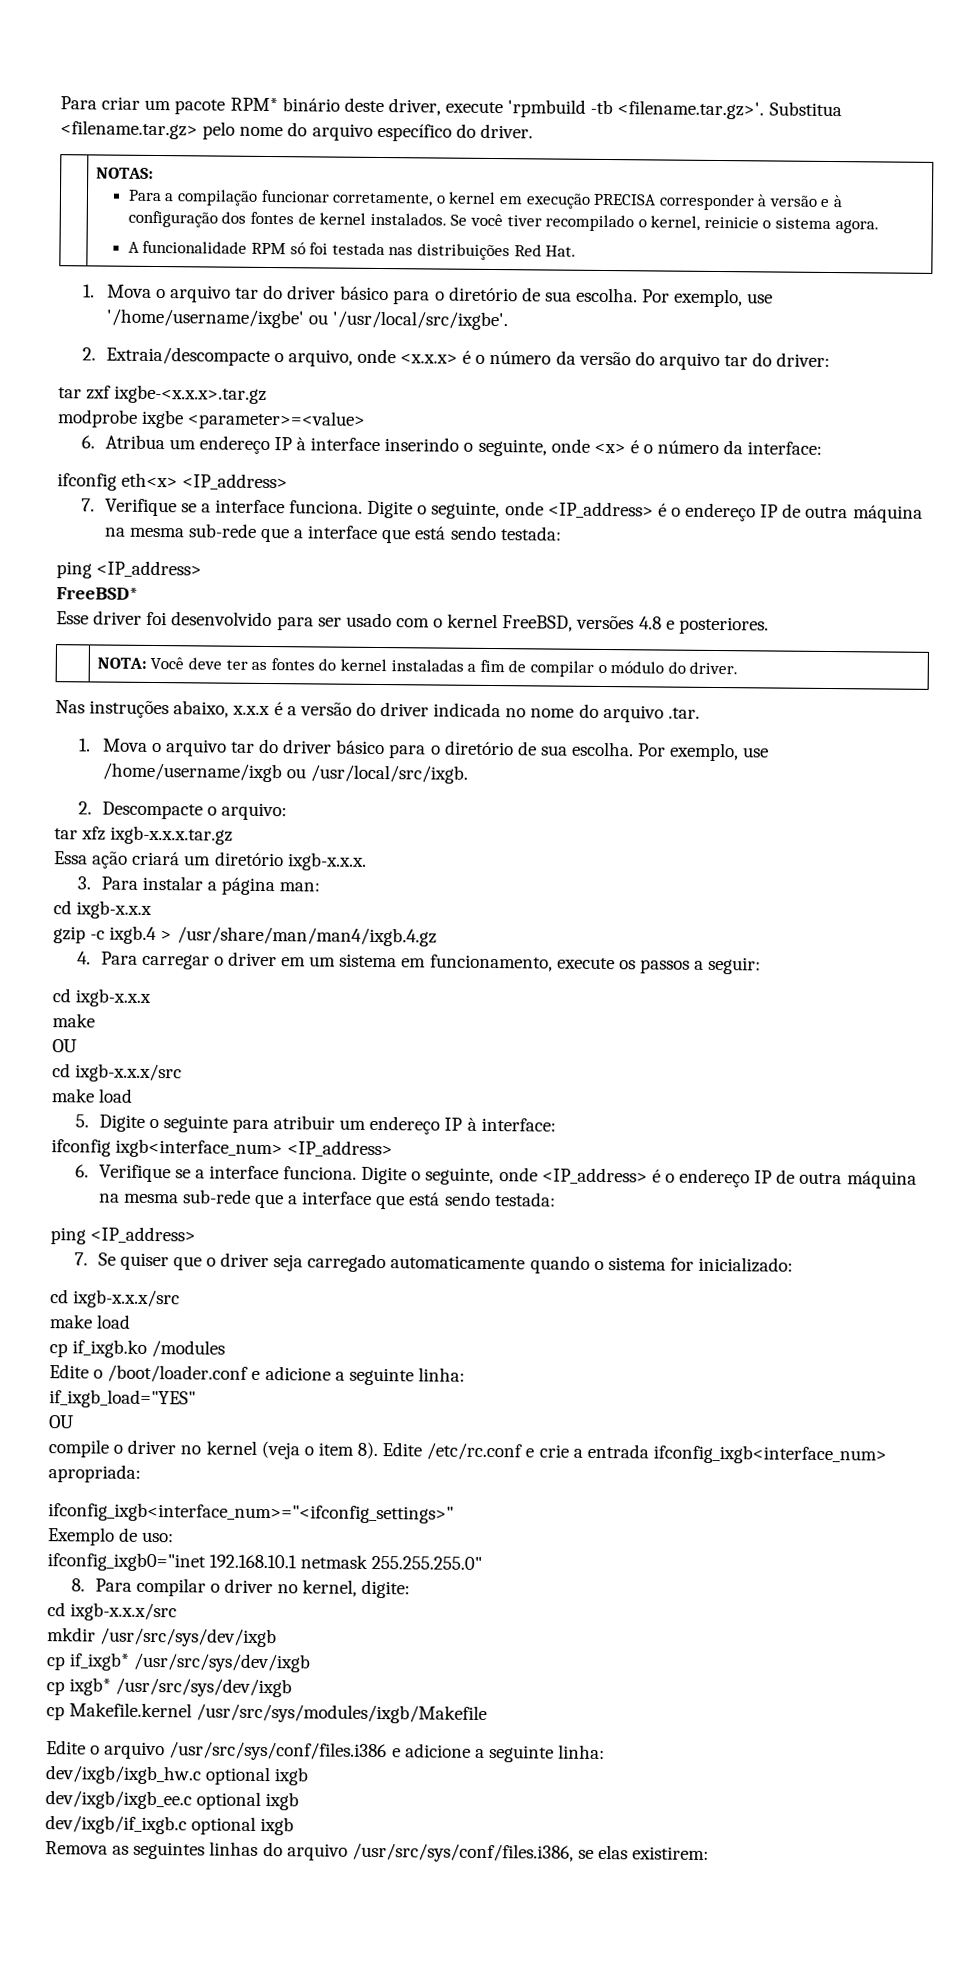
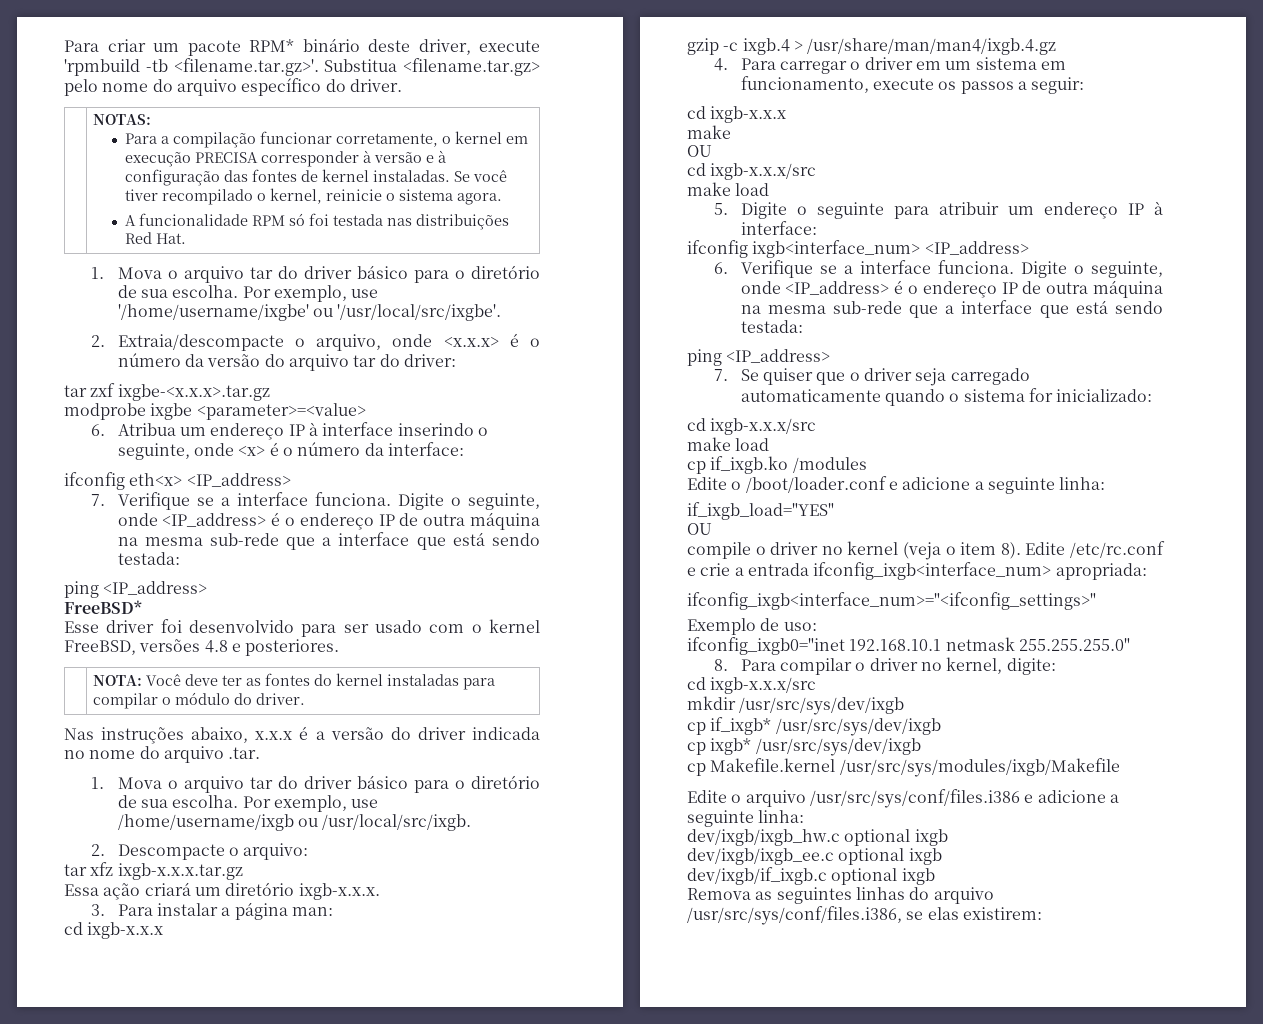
- Para a compilação funcionar corretamente, o kernel em execução PRECISA corresponder à versão e à configuração dos fontes de kernel instalados.
+ Para a compilação funcionar corretamente, o kernel em execução PRECISA corresponder à versão e à configuração das fontes de kernel instaladas.
- | NOTA: Você deve ter as fontes do kernel instaladas a fim de compilar o módulo do driver.
+ | NOTA: Você deve ter as fontes do kernel instaladas para compilar o módulo do driver.

